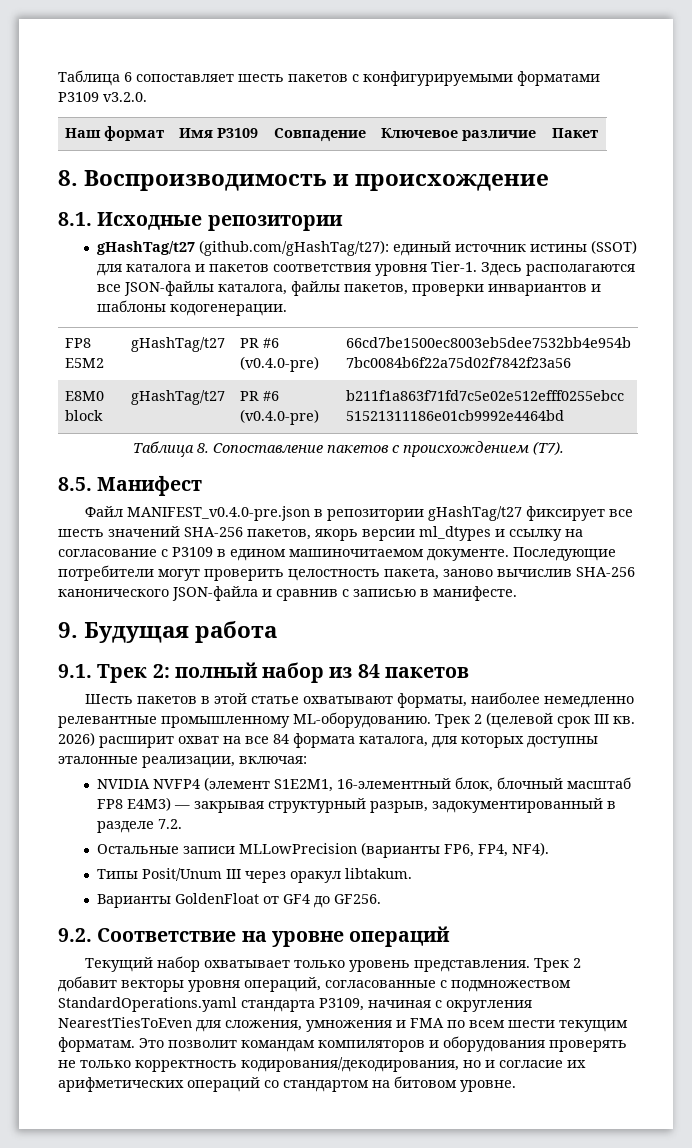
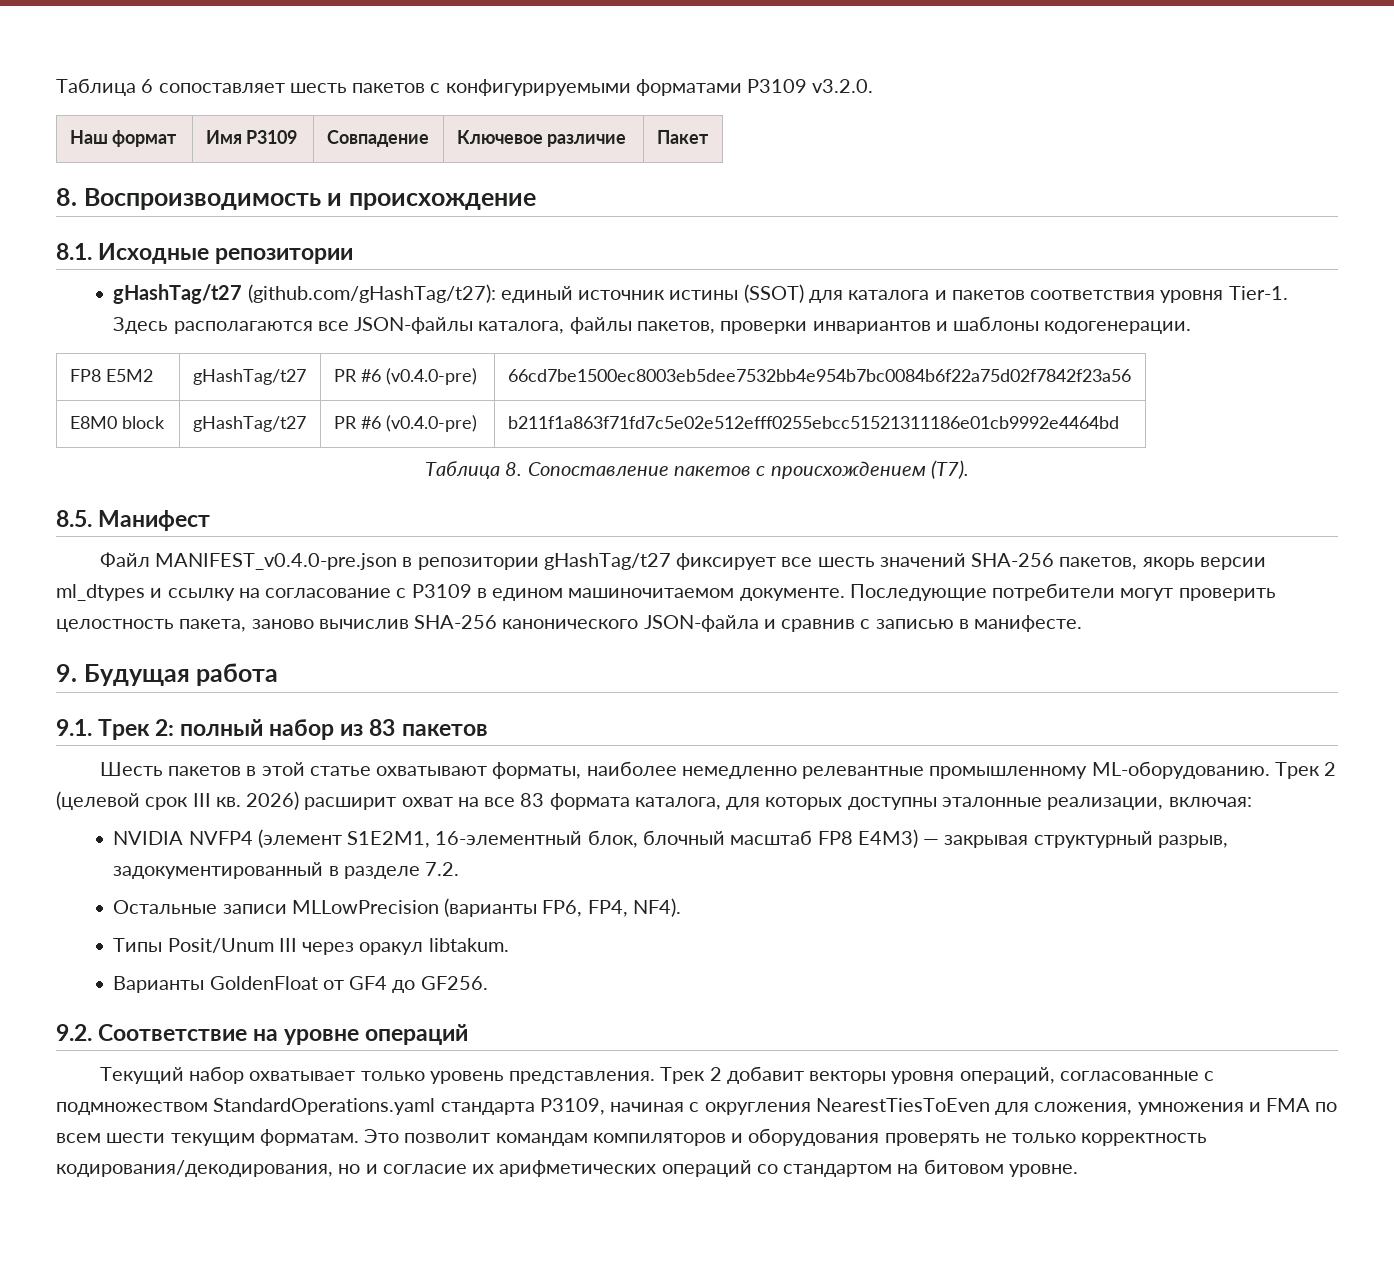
- 9.1. Трек 2: полный набор из 84 пакетов
+ 9.1. Трек 2: полный набор из 83 пакетов
- 2026) расширит охват на все 84 формата каталога, для которых доступны эталонные реализации, включая:
+ 2026) расширит охват на все 83 формата каталога, для которых доступны эталонные реализации, включая:

